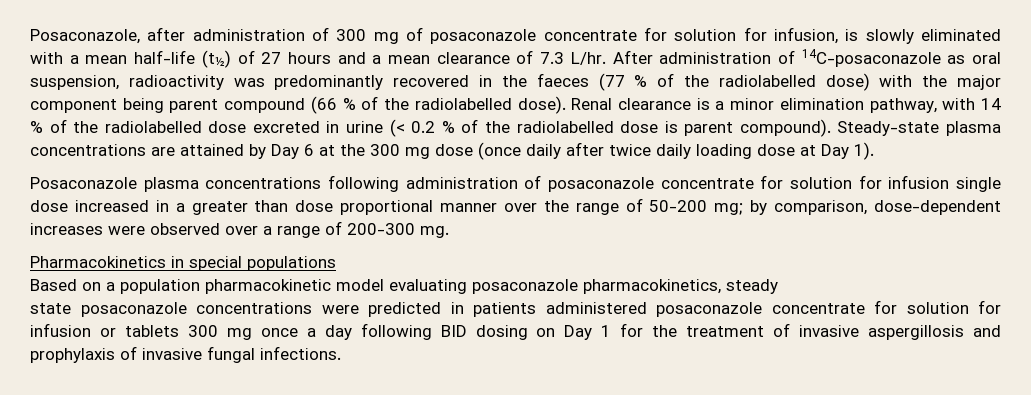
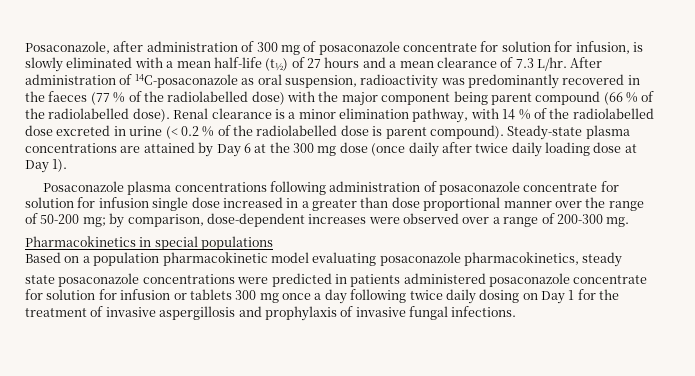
- state posaconazole concentrations were predicted in patients administered posaconazole concentrate for solution for infusion or tablets 300 mg once a day following BID dosing on Day 1 for the treatment of invasive aspergillosis and prophylaxis of invasive fungal infections.
+ state posaconazole concentrations were predicted in patients administered posaconazole concentrate for solution for infusion or tablets 300 mg once a day following twice daily dosing on Day 1 for the treatment of invasive aspergillosis and prophylaxis of invasive fungal infections.

